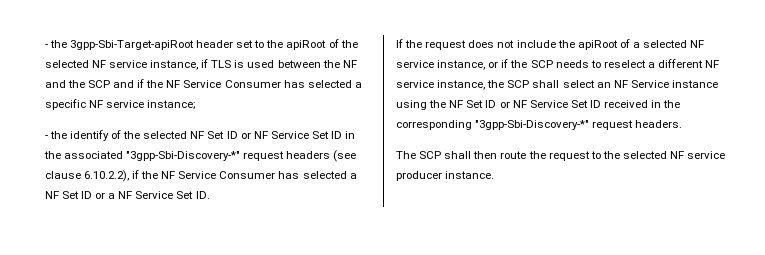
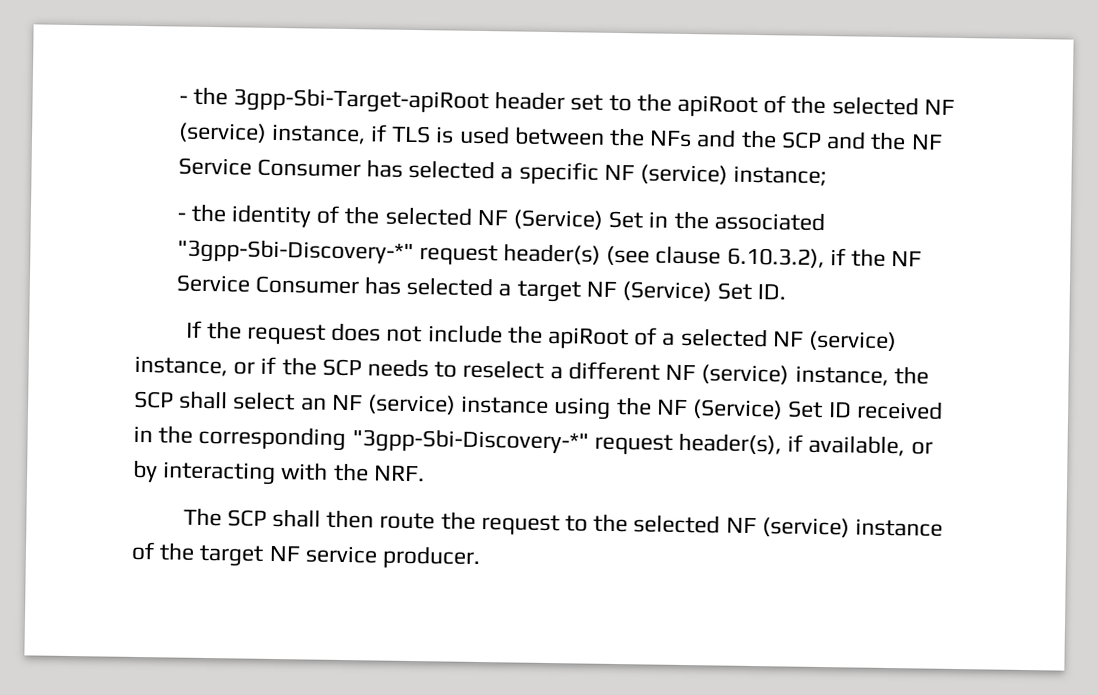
- - the 3gpp-Sbi-Target-apiRoot header set to the apiRoot of the selected NF service instance, if TLS is used between the NF and the SCP and if the NF Service Consumer has selected a specific NF service instance;
+ - the 3gpp-Sbi-Target-apiRoot header set to the apiRoot of the selected NF (service) instance, if TLS is used between the NFs and the SCP and the NF Service Consumer has selected a specific NF (service) instance;
- - the identify of the selected NF Set ID or NF Service Set ID in the associated "3gpp-Sbi-Discovery-*" request headers (see clause 6.10.2.2), if the NF Service Consumer has selected a NF Set ID or a NF Service Set ID.
+ - the identity of the selected NF (Service) Set in the associated "3gpp-Sbi-Discovery-*" request header(s) (see clause 6.10.3.2), if the NF Service Consumer has selected a target NF (Service) Set ID.
- If the request does not include the apiRoot of a selected NF service instance, or if the SCP needs to reselect a different NF service instance, the SCP shall select an NF Service instance using the NF Set ID or NF Service Set ID received in the corresponding "3gpp-Sbi-Discovery-*" request headers.
+ If the request does not include the apiRoot of a selected NF (service) instance, or if the SCP needs to reselect a different NF (service) instance, the SCP shall select an NF (service) instance using the NF (Service) Set ID received in the corresponding "3gpp-Sbi-Discovery-*" request header(s), if available, or by interacting with the NRF.
- The SCP shall then route the request to the selected NF service producer instance.
+ The SCP shall then route the request to the selected NF (service) instance of the target NF service producer.

